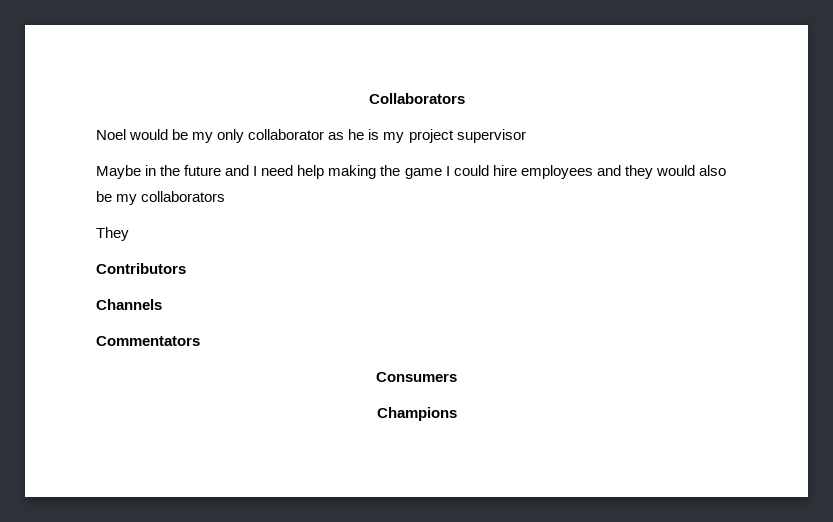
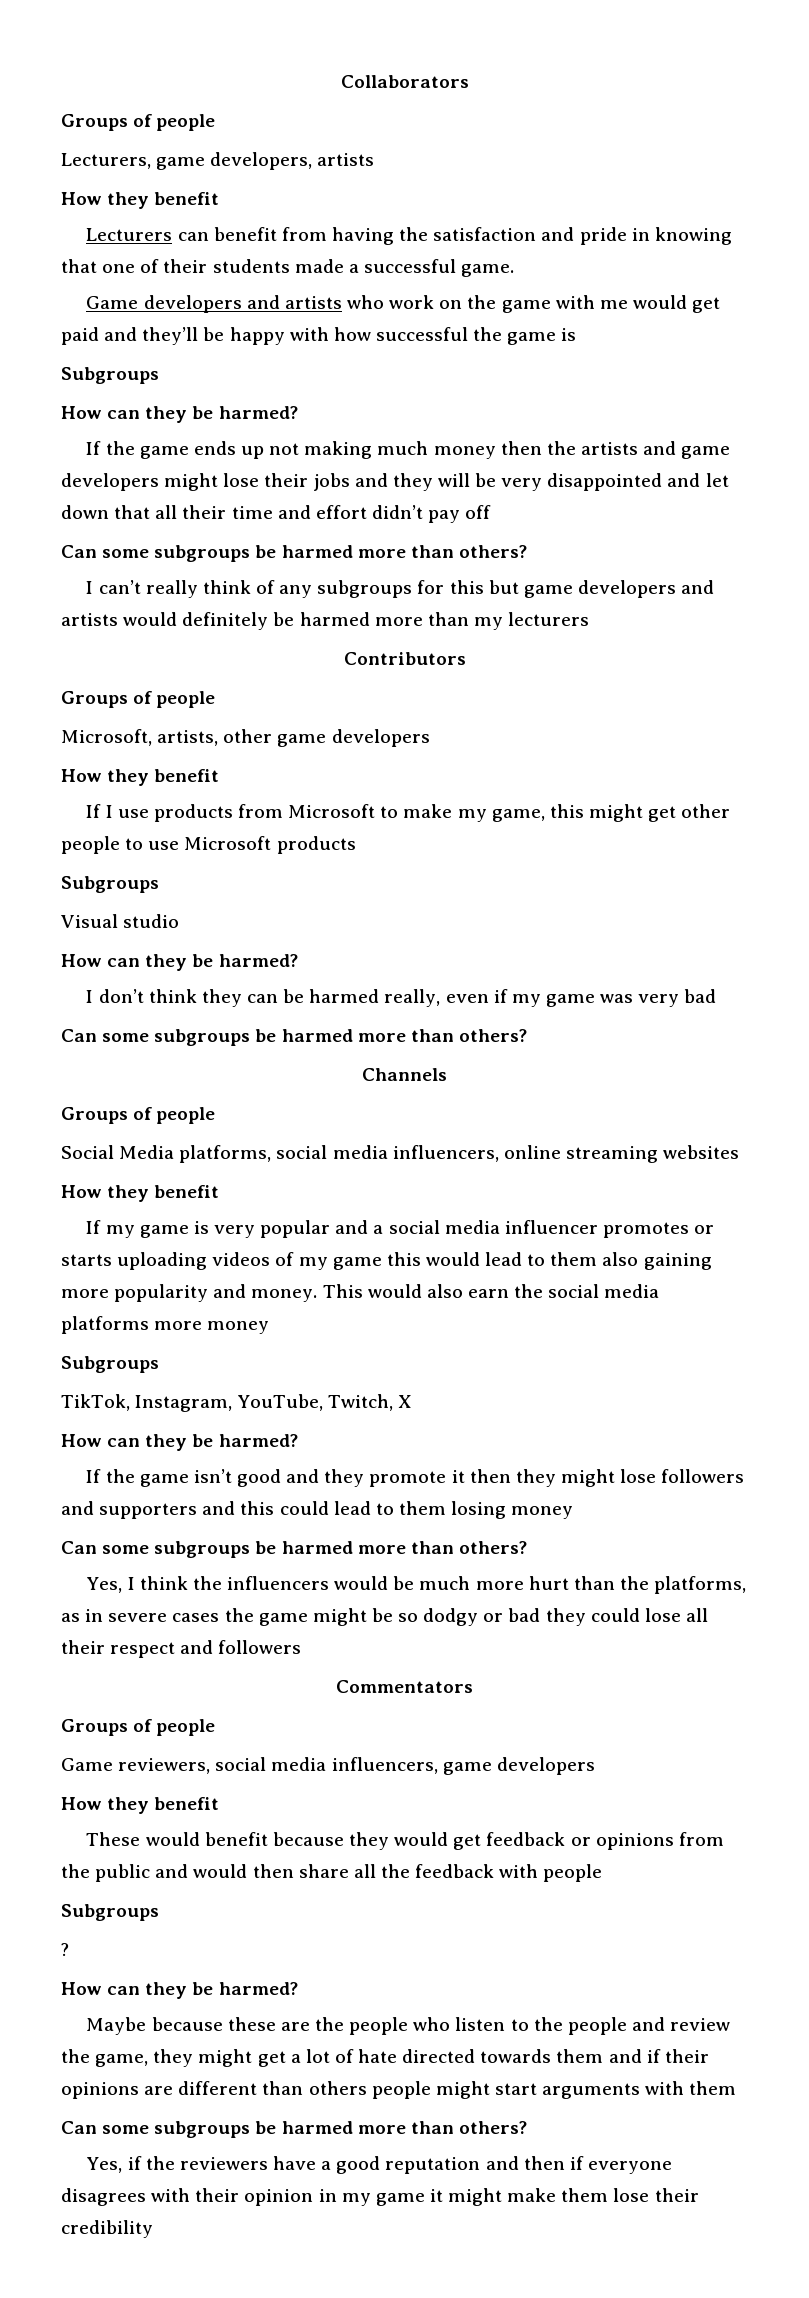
  Collaborators
- Noel would be my only collaborator as he is my project supervisor
- Maybe in the future and I need help making the game I could hire employees and they would also be my collaborators
- They
+ Groups of people
+ Lecturers, game developers, artists
+ How they benefit
+ Lecturers can benefit from having the satisfaction and pride in knowing that one of their students made a successful game.
+ Game developers and artists who work on the game with me would get paid and they’ll be happy with how successful the game is
+ Subgroups
+ How can they be harmed?
+ If the game ends up not making much money then the artists and game developers might lose their jobs and they will be very disappointed and let down that all their time and effort didn’t pay off
+ Can some subgroups be harmed more than others?
+ I can’t really think of any subgroups for this but game developers and artists would definitely be harmed more than my lecturers
  Contributors
+ Groups of people
+ Microsoft, artists, other game developers
+ How they benefit
+ If I use products from Microsoft to make my game, this might get other people to use Microsoft products
+ Subgroups
+ Visual studio
+ How can they be harmed?
+ I don’t think they can be harmed really, even if my game was very bad
+ Can some subgroups be harmed more than others?
  Channels
+ Groups of people
+ Social Media platforms, social media influencers, online streaming websites
+ How they benefit
+ If my game is very popular and a social media influencer promotes or starts uploading videos of my game this would lead to them also gaining more popularity and money. This would also earn the social media platforms more money
+ Subgroups
+ TikTok, Instagram, YouTube, Twitch, X
+ How can they be harmed?
+ If the game isn’t good and they promote it then they might lose followers and supporters and this could lead to them losing money
+ Can some subgroups be harmed more than others?
+ Yes, I think the influencers would be much more hurt than the platforms, as in severe cases the game might be so dodgy or bad they could lose all their respect and followers
  Commentators
- Consumers
- Champions
+ Groups of people
+ Game reviewers, social media influencers, game developers
+ How they benefit
+ These would benefit because they would get feedback or opinions from the public and would then share all the feedback with people
+ Subgroups
+ ?
+ How can they be harmed?
+ Maybe because these are the people who listen to the people and review the game, they might get a lot of hate directed towards them and if their opinions are different than others people might start arguments with them
+ Can some subgroups be harmed more than others?
+ Yes, if the reviewers have a good reputation and then if everyone disagrees with their opinion in my game it might make them lose their credibility

